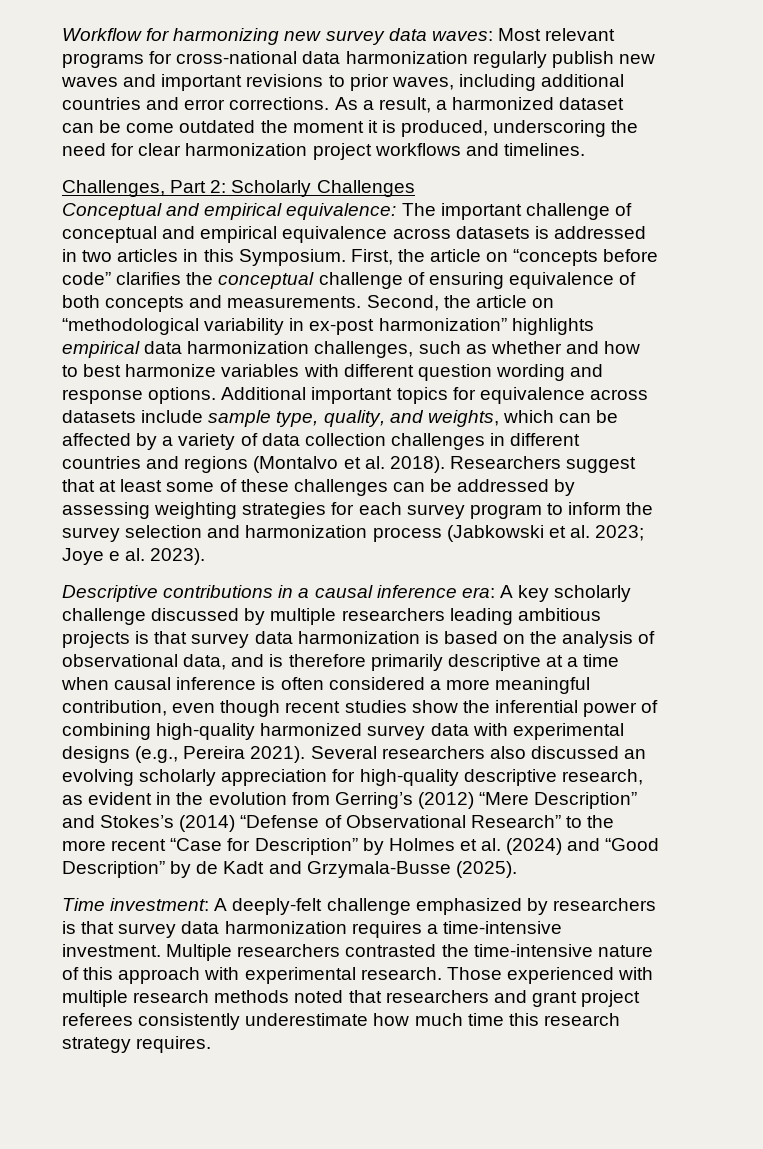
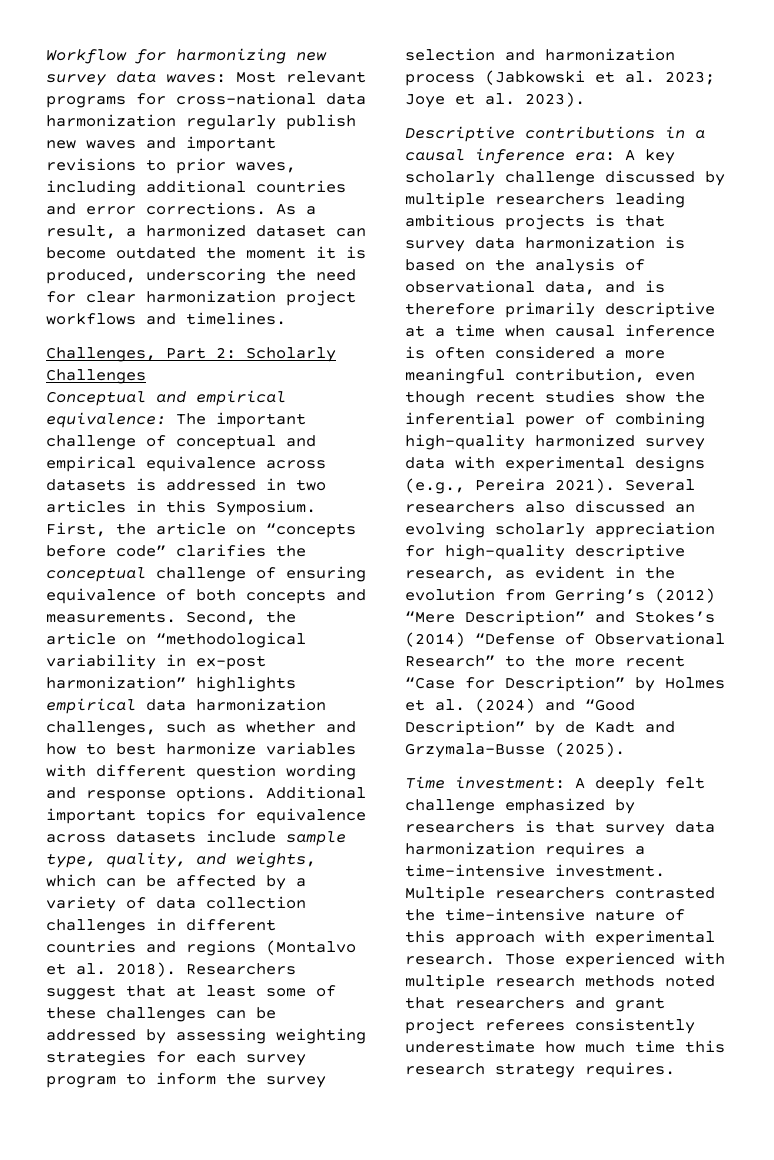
- As a result, a harmonized dataset can be come outdated the moment it is produced, underscoring the need for clear harmonization project workflows and timelines.
+ As a result, a harmonized dataset can become outdated the moment it is produced, underscoring the need for clear harmonization project workflows and timelines.
- Researchers suggest that at least some of these challenges can be addressed by assessing weighting strategies for each survey program to inform the survey selection and harmonization process (Jabkowski et al. 2023; Joye e al. 2023).
+ Researchers suggest that at least some of these challenges can be addressed by assessing weighting strategies for each survey program to inform the survey selection and harmonization process (Jabkowski et al. 2023; Joye et al. 2023).
- Time investment: A deeply-felt challenge emphasized by researchers is that survey data harmonization requires a time-intensive investment.
+ Time investment: A deeply felt challenge emphasized by researchers is that survey data harmonization requires a time-intensive investment.

